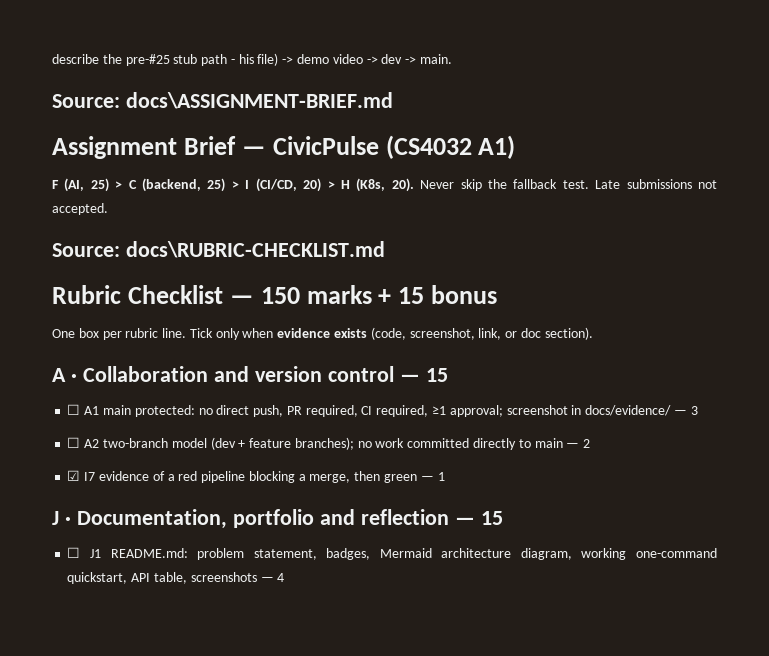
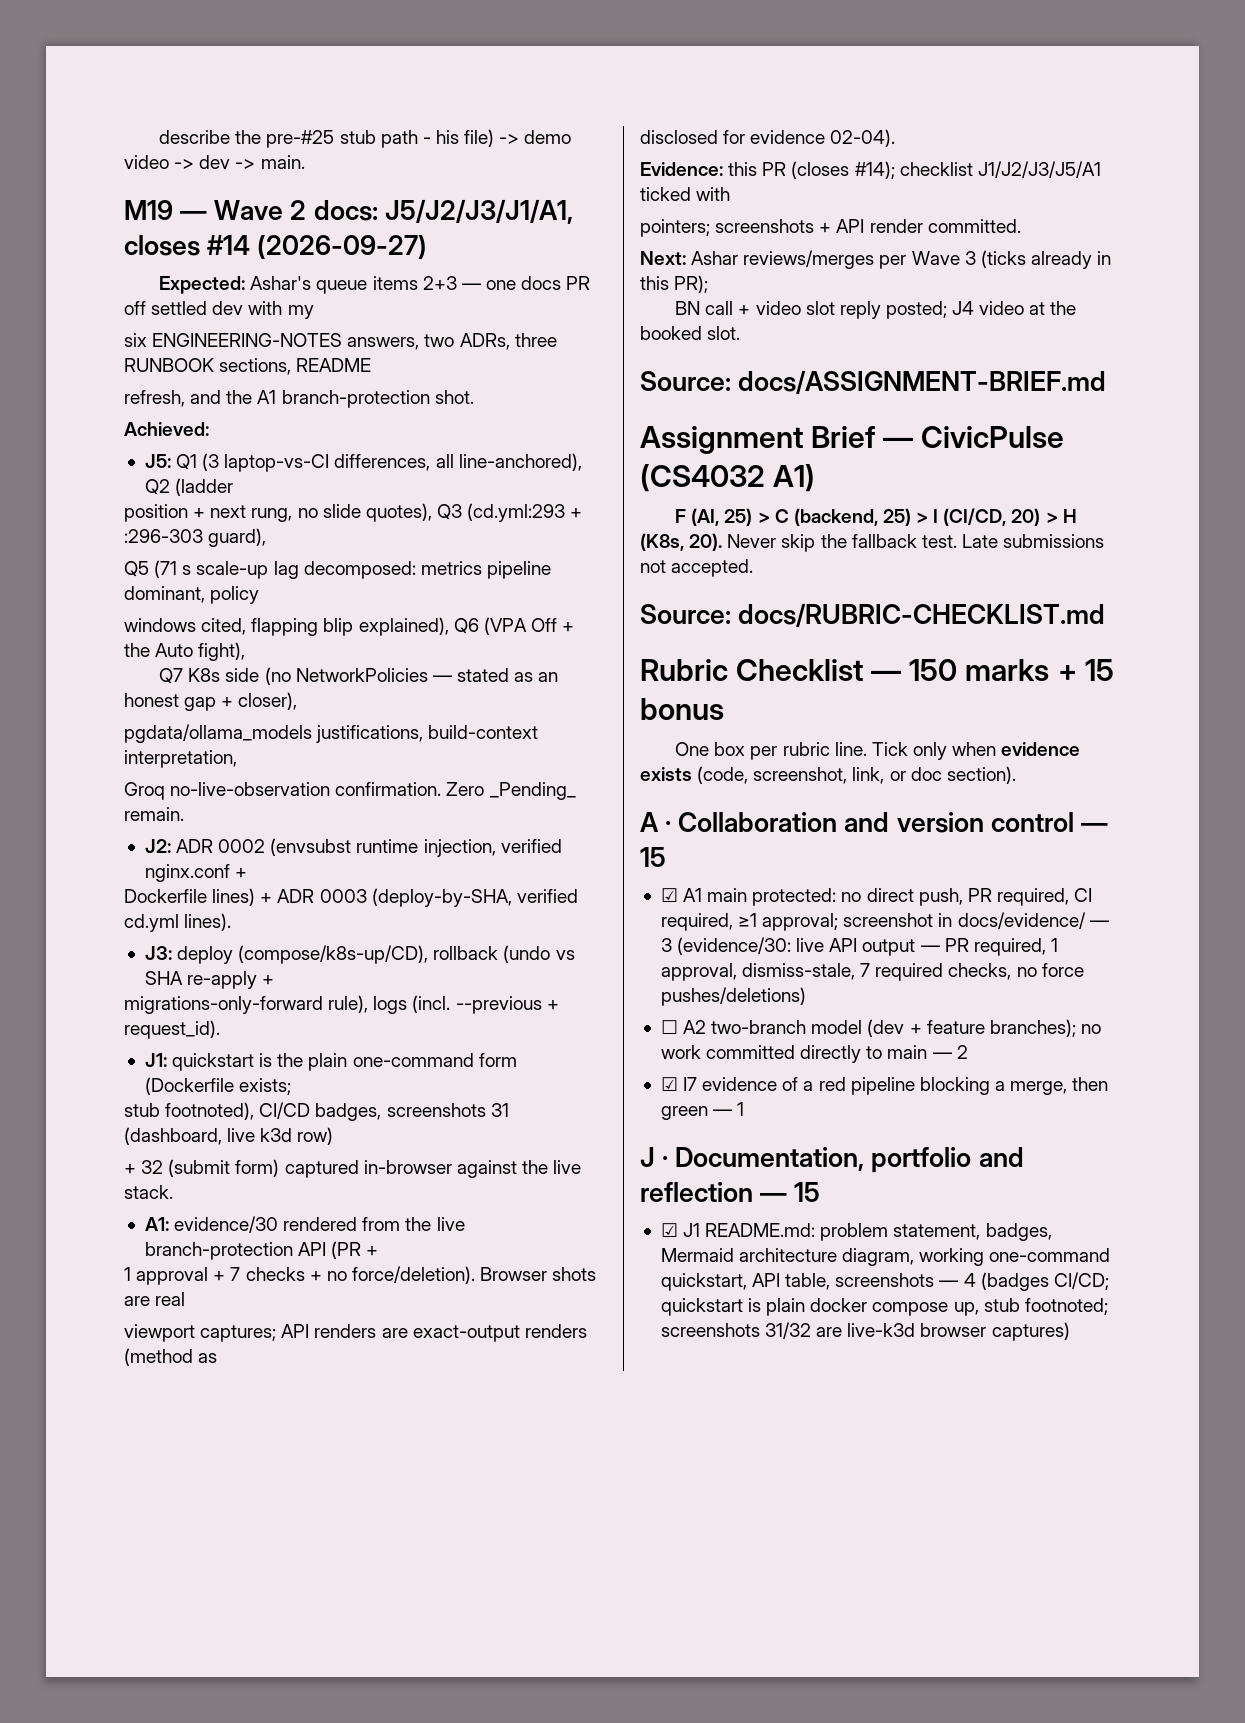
- Source: docs\ASSIGNMENT-BRIEF.md
+ M19 — Wave 2 docs: J5/J2/J3/J1/A1, closes #14 (2026-09-27)
+ Expected: Ashar's queue items 2+3 — one docs PR off settled dev with my
+ six ENGINEERING-NOTES answers, two ADRs, three RUNBOOK sections, README
+ refresh, and the A1 branch-protection shot.
+ Achieved:
+ J5: Q1 (3 laptop-vs-CI differences, all line-anchored), Q2 (ladder
+ position + next rung, no slide quotes), Q3 (cd.yml:293 + :296-303 guard),
+ Q5 (71 s scale-up lag decomposed: metrics pipeline dominant, policy
+ windows cited, flapping blip explained), Q6 (VPA Off + the Auto fight),
+ Q7 K8s side (no NetworkPolicies — stated as an honest gap + closer),
+ pgdata/ollama_models justifications, build-context interpretation,
+ Groq no-live-observation confirmation. Zero _Pending_ remain.
+ J2: ADR 0002 (envsubst runtime injection, verified nginx.conf +
+ Dockerfile lines) + ADR 0003 (deploy-by-SHA, verified cd.yml lines).
+ J3: deploy (compose/k8s-up/CD), rollback (undo vs SHA re-apply +
+ migrations-only-forward rule), logs (incl. --previous + request_id).
+ J1: quickstart is the plain one-command form (Dockerfile exists;
+ stub footnoted), CI/CD badges, screenshots 31 (dashboard, live k3d row)
+ + 32 (submit form) captured in-browser against the live stack.
+ A1: evidence/30 rendered from the live branch-protection API (PR +
+ 1 approval + 7 checks + no force/deletion). Browser shots are real
+ viewport captures; API renders are exact-output renders (method as
+ disclosed for evidence 02-04).
+ Evidence: this PR (closes #14); checklist J1/J2/J3/J5/A1 ticked with
+ pointers; screenshots + API render committed.
+ Next: Ashar reviews/merges per Wave 3 (ticks already in this PR);
+ BN call + video slot reply posted; J4 video at the booked slot.
+ Source: docs/ASSIGNMENT-BRIEF.md
- Source: docs\RUBRIC-CHECKLIST.md
+ Source: docs/RUBRIC-CHECKLIST.md
- ☐ A1 main protected: no direct push, PR required, CI required, ≥1 approval; screenshot in docs/evidence/ — 3
+ ☑ A1 main protected: no direct push, PR required, CI required, ≥1 approval; screenshot in docs/evidence/ — 3 (evidence/30: live API output — PR required, 1 approval, dismiss-stale, 7 required checks, no force pushes/deletions)
- ☐ J1 README.md: problem statement, badges, Mermaid architecture diagram, working one-command quickstart, API table, screenshots — 4
+ ☑ J1 README.md: problem statement, badges, Mermaid architecture diagram, working one-command quickstart, API table, screenshots — 4 (badges CI/CD; quickstart is plain docker compose up, stub footnoted; screenshots 31/32 are live-k3d browser captures)

